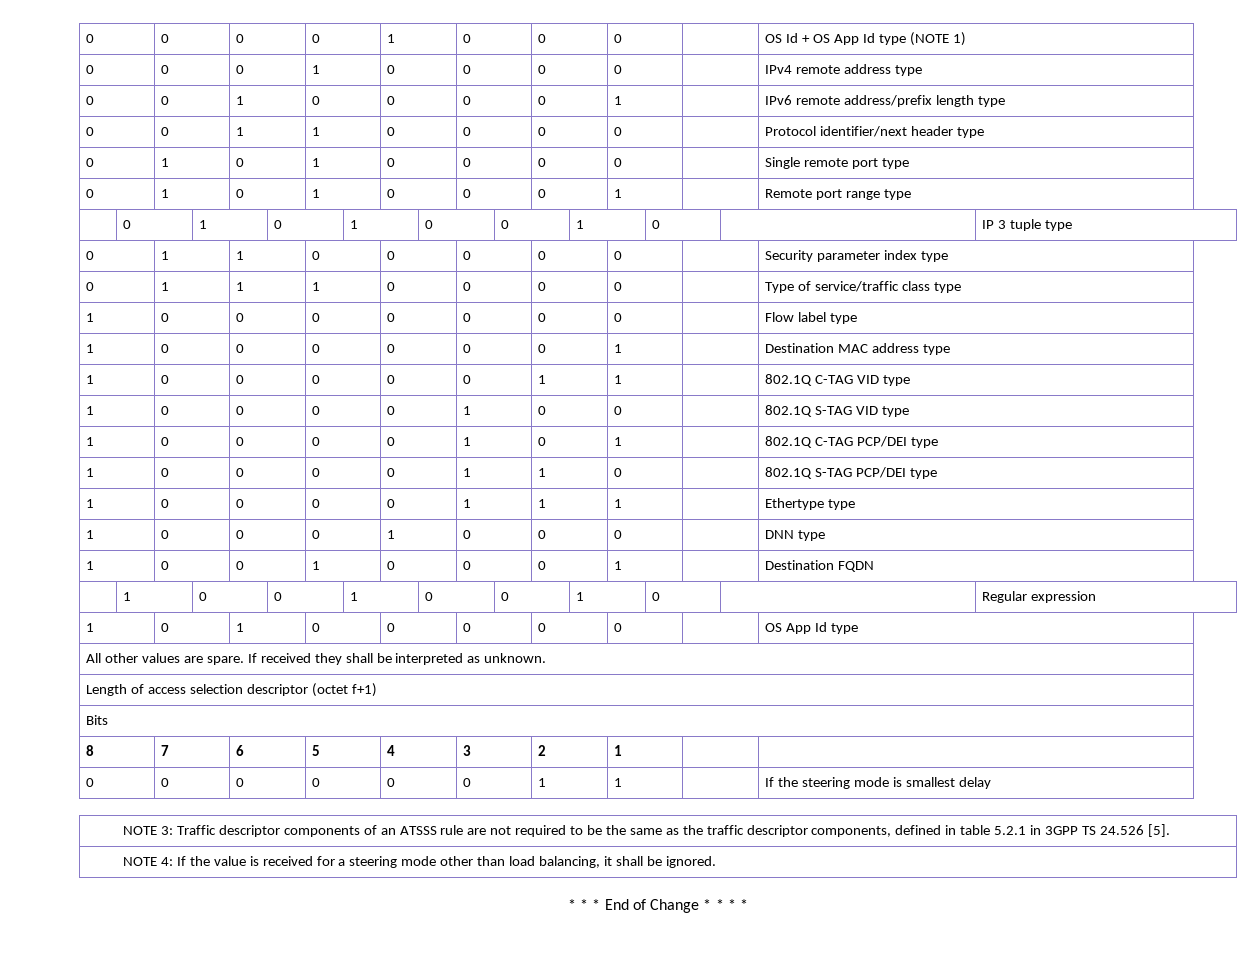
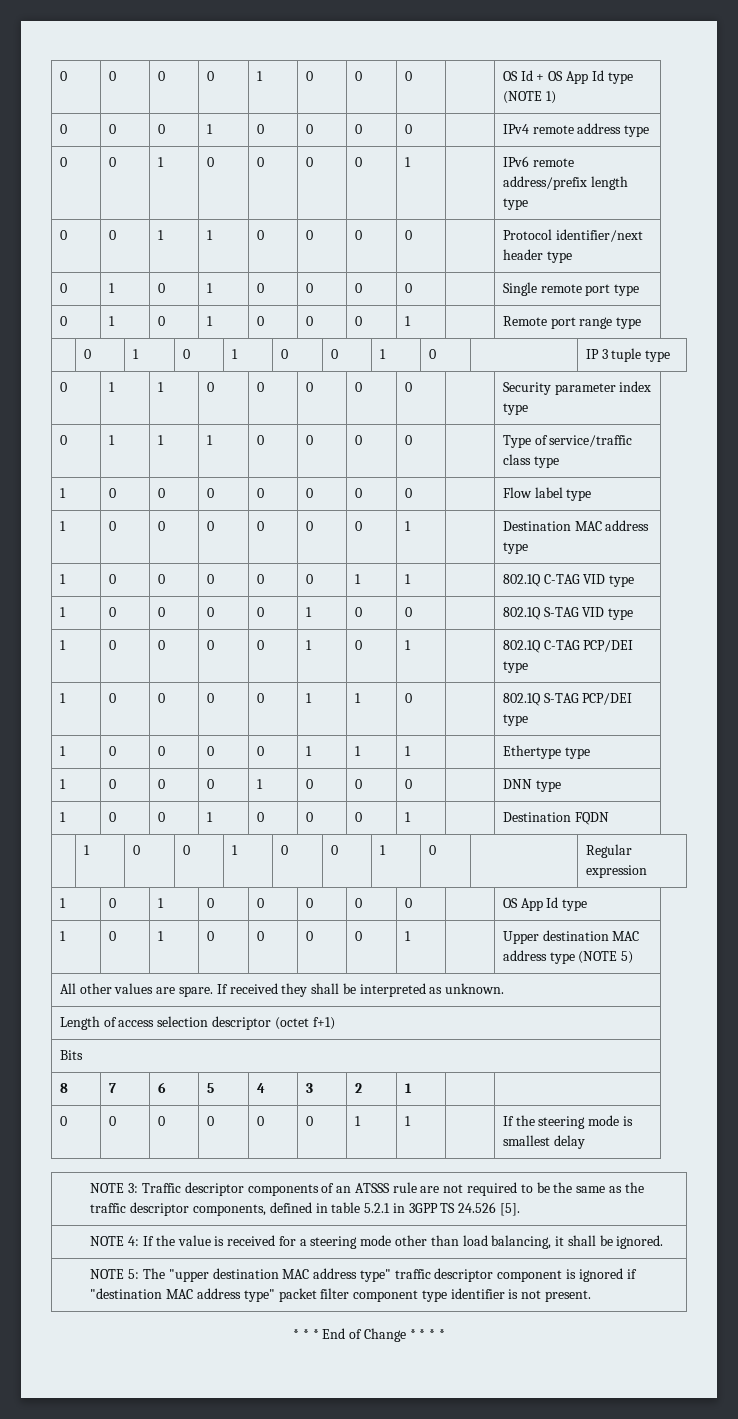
+ 1 | 0 | 1 | 0 | 0 | 0 | 0 | 1 | | Upper destination MAC address type (NOTE 5)
+ NOTE 5: The "upper destination MAC address type" traffic descriptor component is ignored if "destination MAC address type" packet filter component type identifier is not present.

